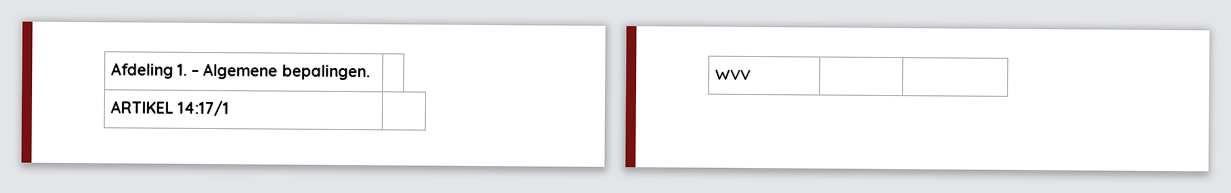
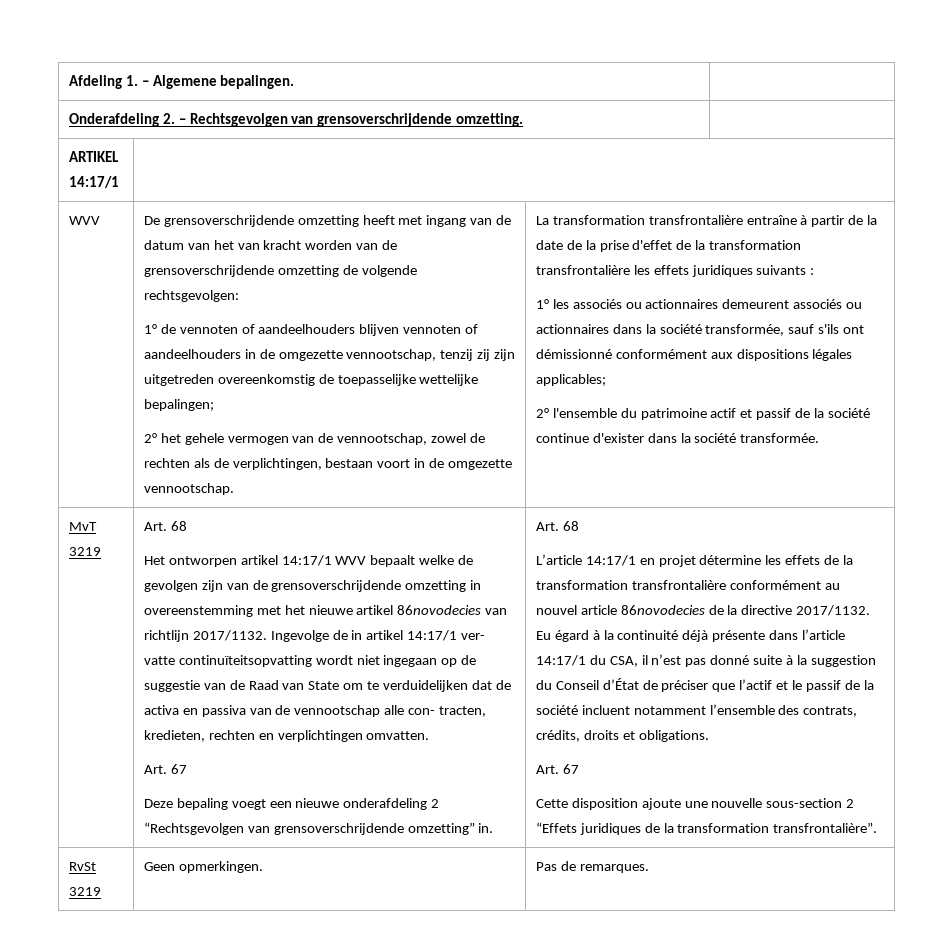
+ Onderafdeling 2. – Rechtsgevolgen van grensoverschrijdende omzetting. |
  ARTIKEL 14:17/1 |
- WVV | |
+ WVV | De grensoverschrijdende omzetting heeft met ingang van de datum van het van kracht worden van de grensoverschrijdende omzetting de volgende rechtsgevolgen:
+ 1° de vennoten of aandeelhouders blijven vennoten of aandeelhouders in de omgezette vennootschap, tenzij zij zijn uitgetreden overeenkomstig de toepasselijke wettelijke bepalingen;
+ 2° het gehele vermogen van de vennootschap, zowel de rechten als de verplichtingen, bestaan voort in de omgezette vennootschap. | La transformation transfrontalière entraîne à partir de la date de la prise d'effet de la transformation transfrontalière les effets juridiques suivants :
+ 1° les associés ou actionnaires demeurent associés ou actionnaires dans la société transformée, sauf s'ils ont démissionné conformément aux dispositions légales applicables;
+ 2° l'ensemble du patrimoine actif et passif de la société continue d'exister dans la société transformée.
+ MvT 3219 | Art. 68
+ Het ontworpen artikel 14:17/1 WVV bepaalt welke de gevolgen zijn van de grensoverschrijdende omzetting in overeenstemming met het nieuwe artikel 86novodecies van richtlijn 2017/1132. Ingevolge de in artikel 14:17/1 ver- vatte continuïteitsopvatting wordt niet ingegaan op de suggestie van de Raad van State om te verduidelijken dat de activa en passiva van de vennootschap alle con- tracten, kredieten, rechten en verplichtingen omvatten.
+ Art. 67
+ Deze bepaling voegt een nieuwe onderafdeling 2 “Rechtsgevolgen van grensoverschrijdende omzetting” in. | Art. 68
+ L’article 14:17/1 en projet détermine les effets de la transformation transfrontalière conformément au nouvel article 86novodecies de la directive 2017/1132. Eu égard à la continuité déjà présente dans l’article 14:17/1 du CSA, il n’est pas donné suite à la suggestion du Conseil d’État de préciser que l’actif et le passif de la société incluent notamment l’ensemble des contrats, crédits, droits et obligations.
+ Art. 67
+ Cette disposition ajoute une nouvelle sous-section 2 “Effets juridiques de la transformation transfrontalière”.
+ RvSt 3219 | Geen opmerkingen. | Pas de remarques.

